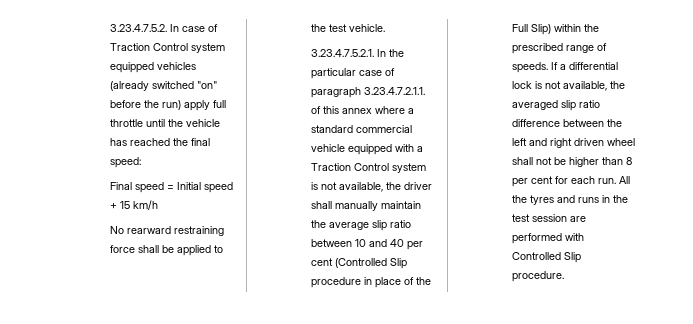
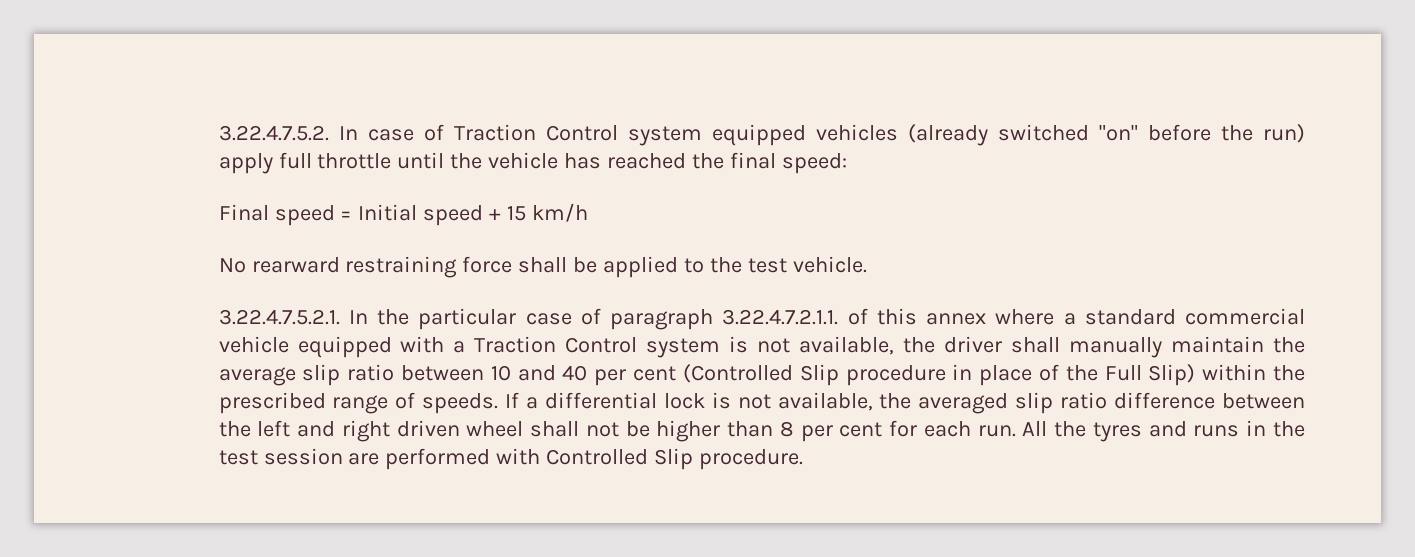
- 3.23.4.7.5.2. In case of Traction Control system equipped vehicles (already switched "on" before the run) apply full throttle until the vehicle has reached the final speed:
+ 3.22.4.7.5.2. In case of Traction Control system equipped vehicles (already switched "on" before the run) apply full throttle until the vehicle has reached the final speed:
- 3.23.4.7.5.2.1. In the particular case of paragraph 3.23.4.7.2.1.1. of this annex where a standard commercial vehicle equipped with a Traction Control system is not available, the driver shall manually maintain the average slip ratio between 10 and 40 per cent (Controlled Slip procedure in place of the Full Slip) within the prescribed range of speeds.
+ 3.22.4.7.5.2.1. In the particular case of paragraph 3.22.4.7.2.1.1. of this annex where a standard commercial vehicle equipped with a Traction Control system is not available, the driver shall manually maintain the average slip ratio between 10 and 40 per cent (Controlled Slip procedure in place of the Full Slip) within the prescribed range of speeds.

